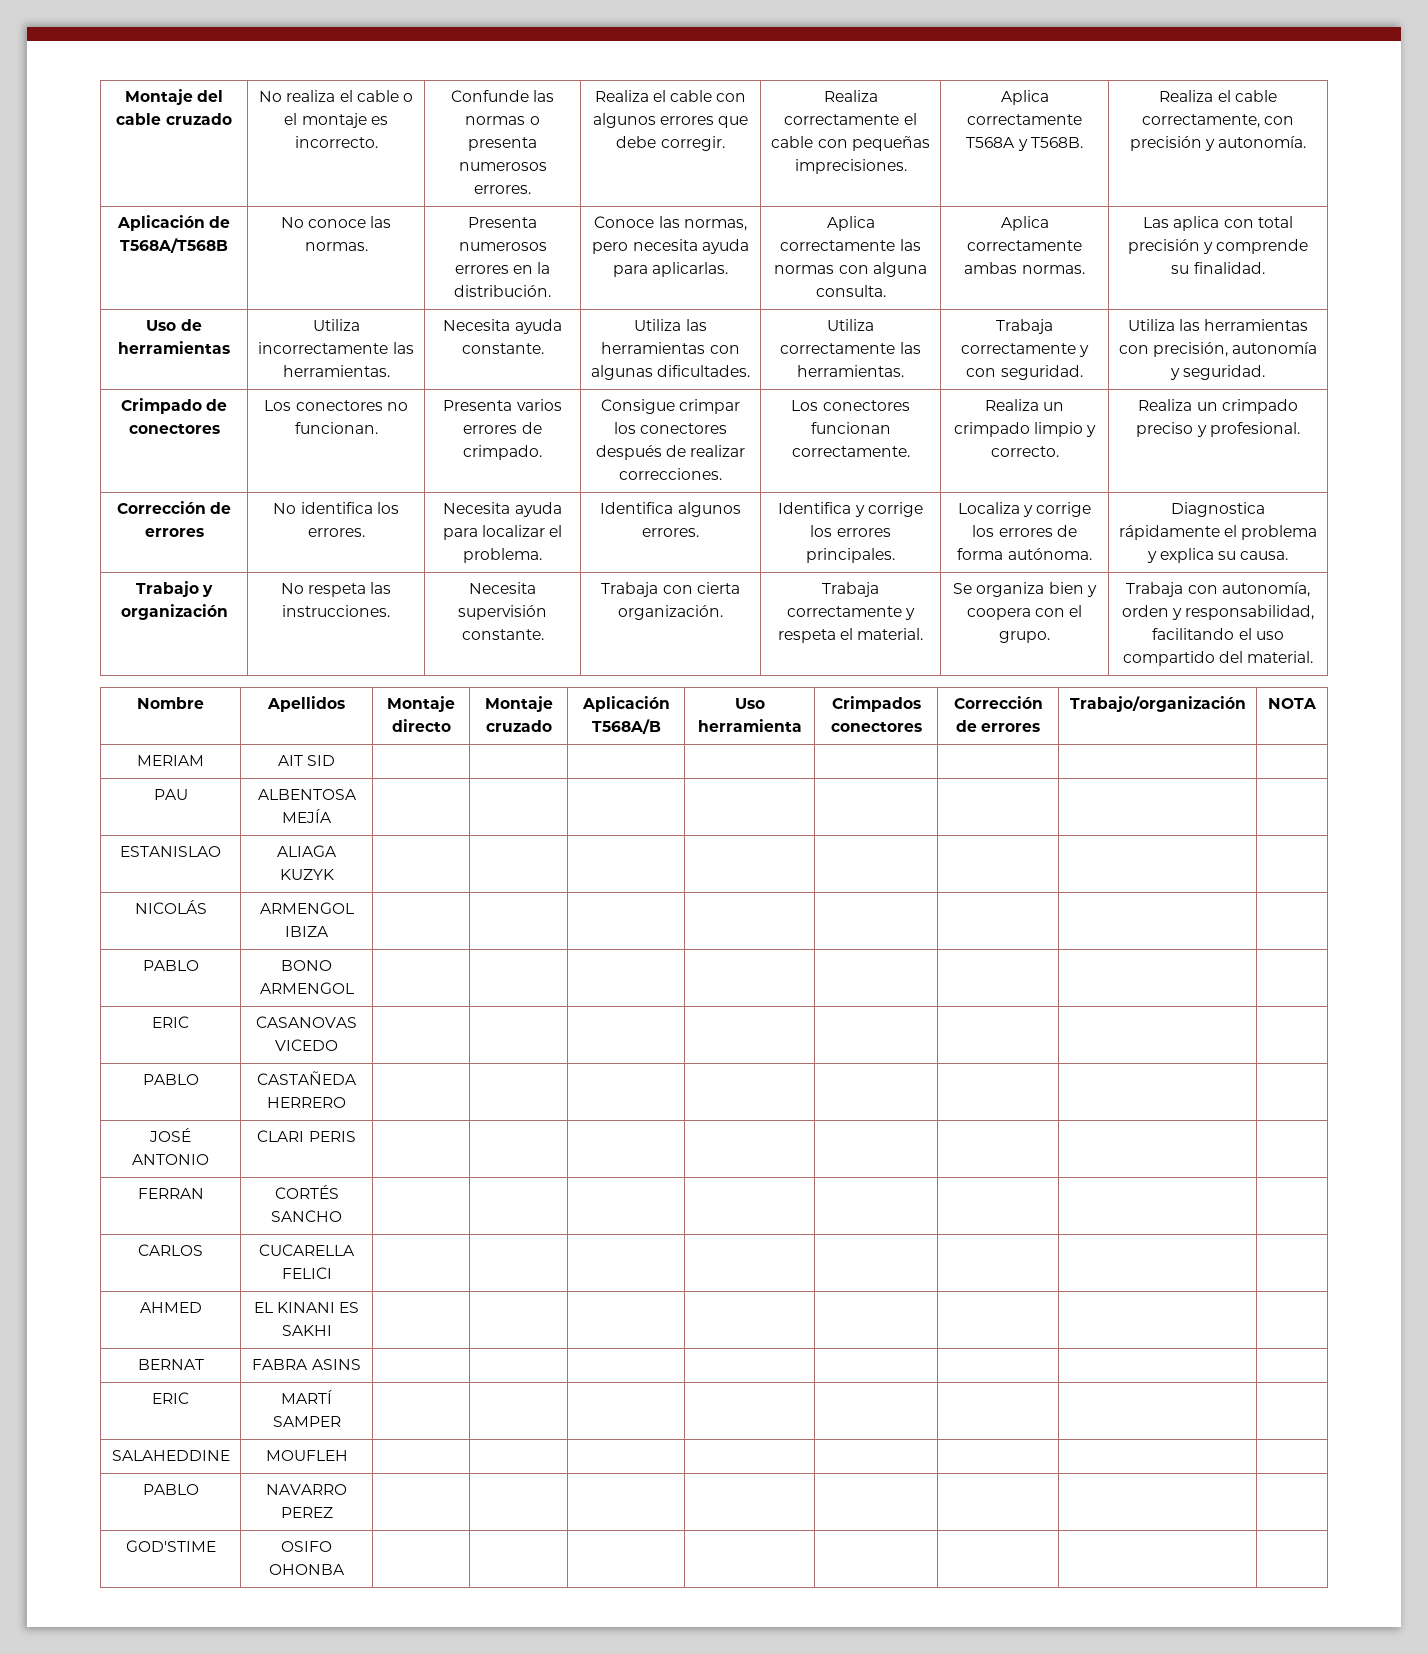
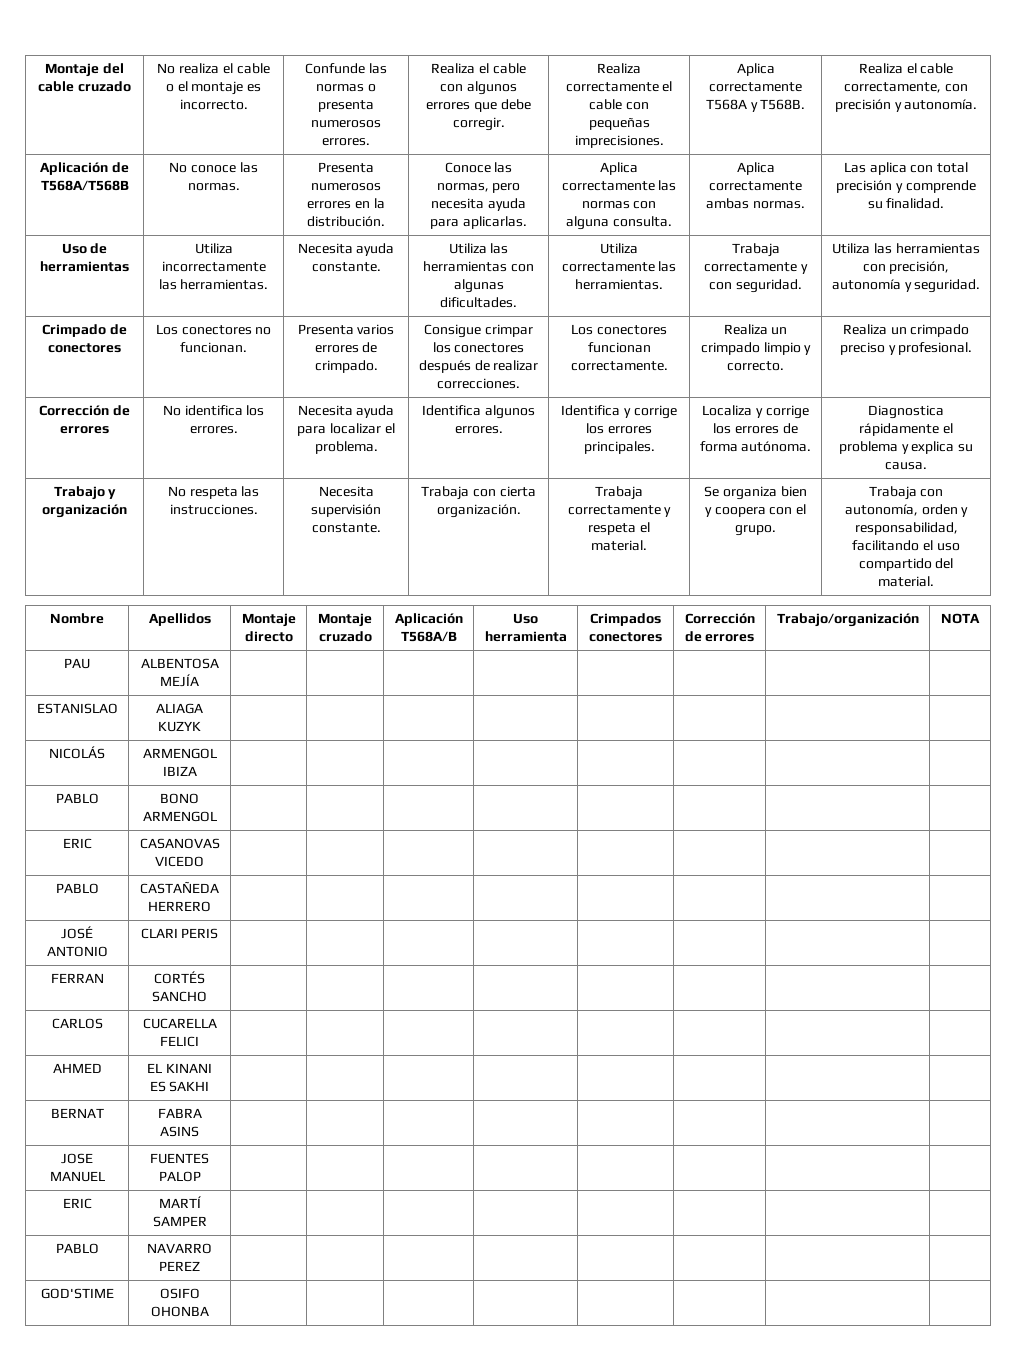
- MERIAM | AIT SID | | | | | | | |
+ JOSE MANUEL | FUENTES PALOP | | | | | | | |
  ERIC | MARTÍ SAMPER | | | | | | | |
- SALAHEDDINE | MOUFLEH | | | | | | | |

